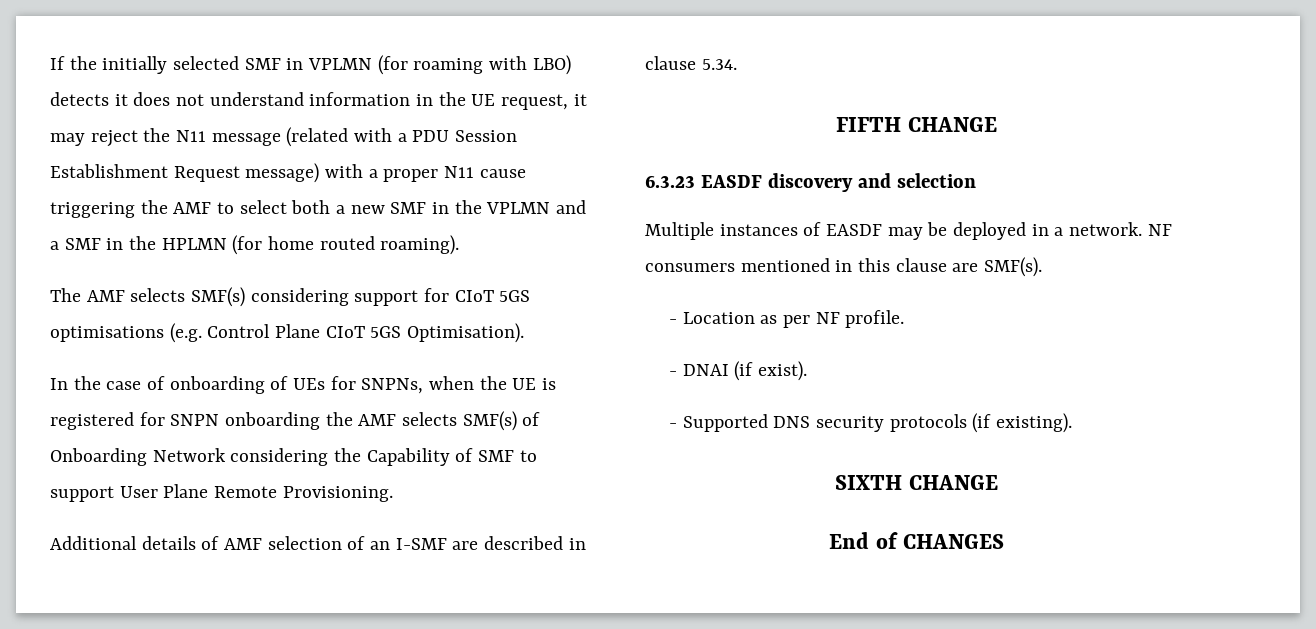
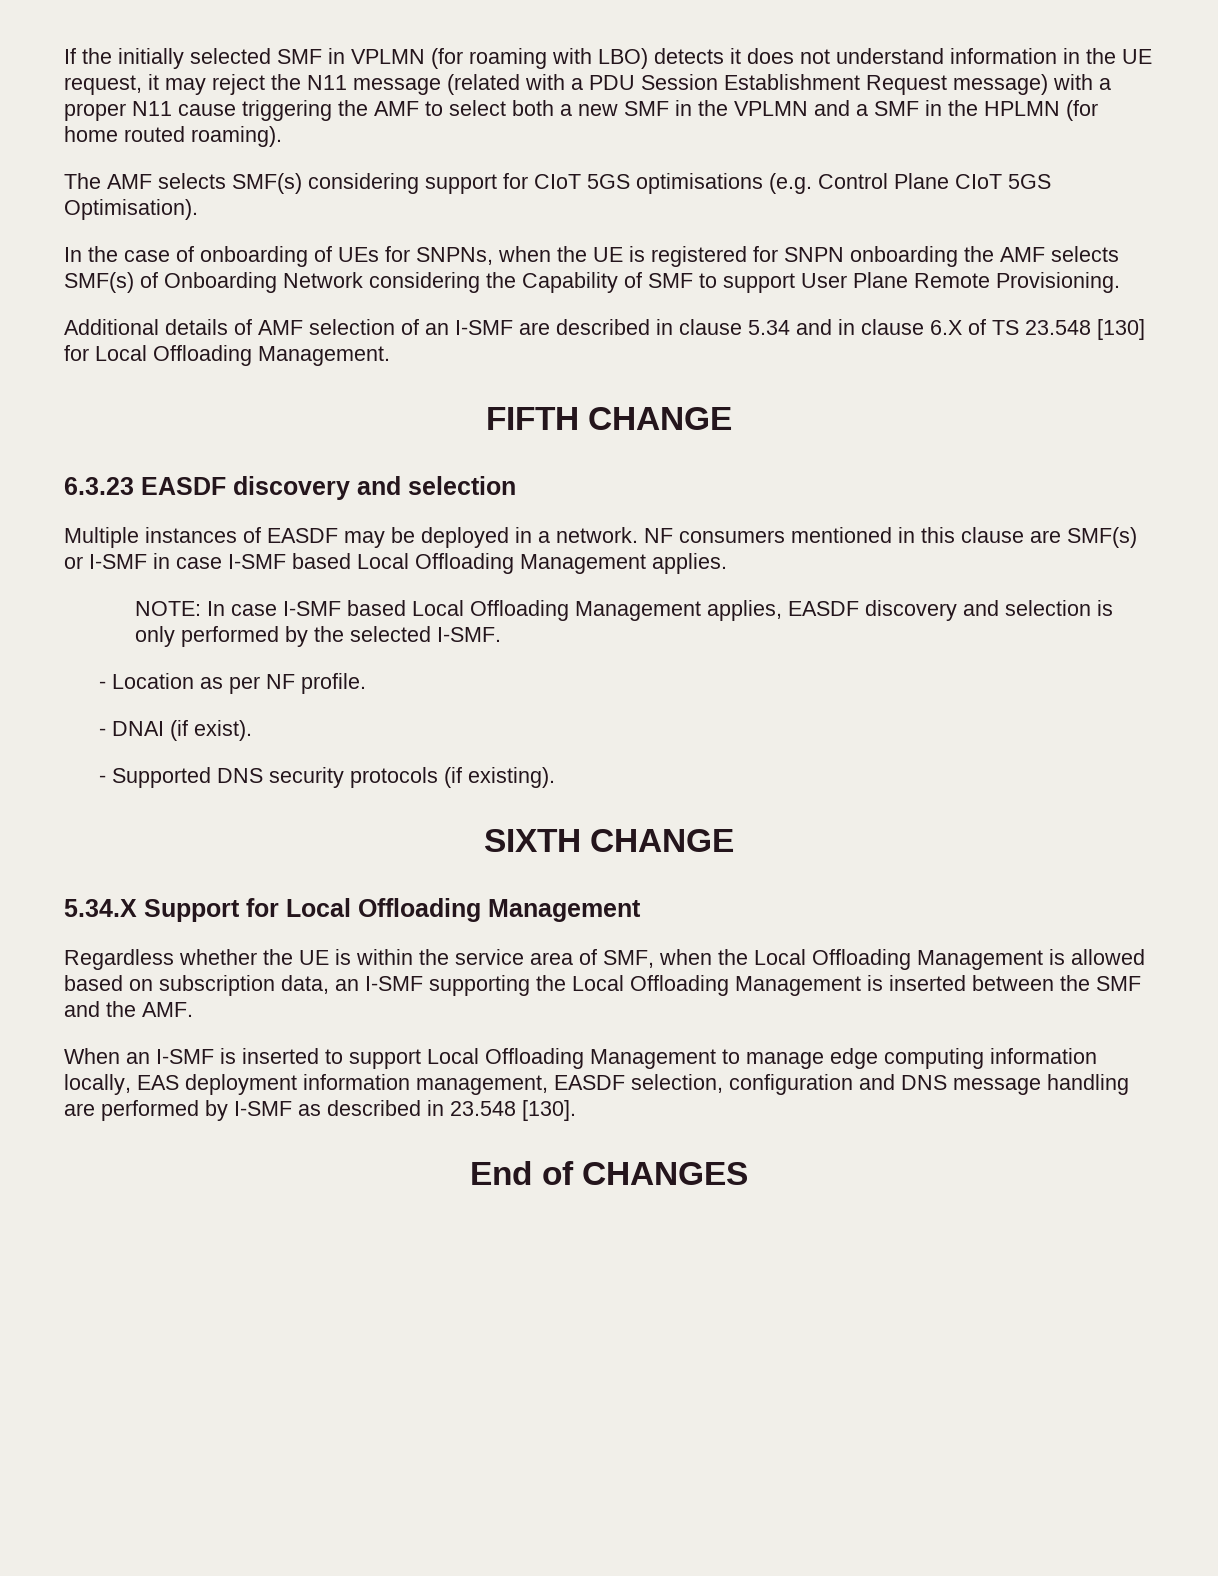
- Additional details of AMF selection of an I-SMF are described in clause 5.34.
+ Additional details of AMF selection of an I-SMF are described in clause 5.34 and in clause 6.X of TS 23.548 [130] for Local Offloading Management.
- NF consumers mentioned in this clause are SMF(s).
+ NF consumers mentioned in this clause are SMF(s) or I-SMF in case I-SMF based Local Offloading Management applies.
+ NOTE: In case I-SMF based Local Offloading Management applies, EASDF discovery and selection is only performed by the selected I-SMF.
+ 5.34.X Support for Local Offloading Management
+ Regardless whether the UE is within the service area of SMF, when the Local Offloading Management is allowed based on subscription data, an I-SMF supporting the Local Offloading Management is inserted between the SMF and the AMF.
+ When an I-SMF is inserted to support Local Offloading Management to manage edge computing information locally, EAS deployment information management, EASDF selection, configuration and DNS message handling are performed by I-SMF as described in 23.548 [130].

